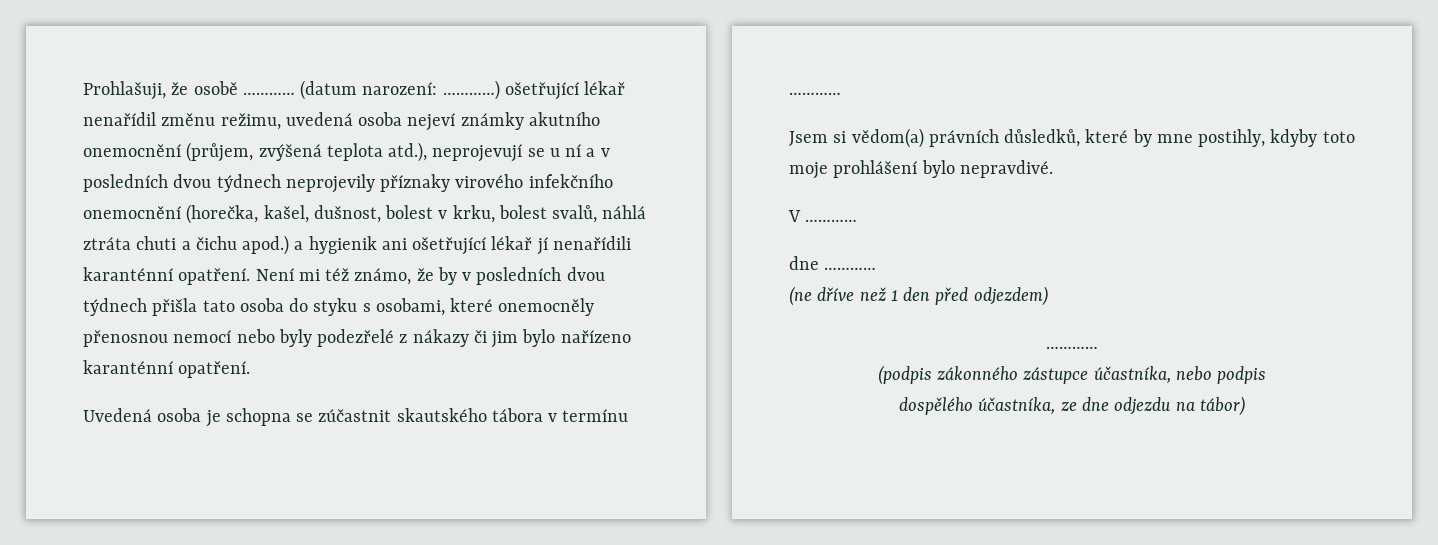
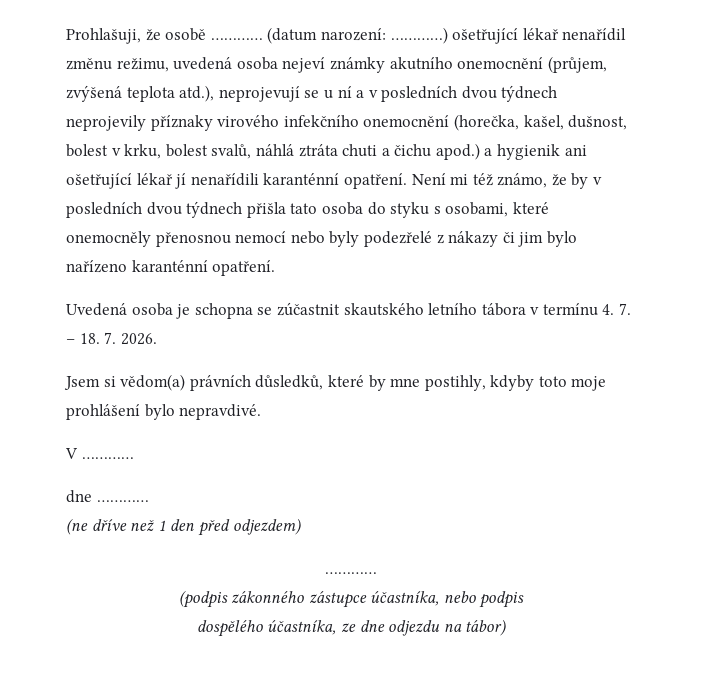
- Uvedená osoba je schopna se zúčastnit skautského tábora v termínu …………
+ Uvedená osoba je schopna se zúčastnit skautského letního tábora v termínu 4. 7. – 18. 7. 2026.

